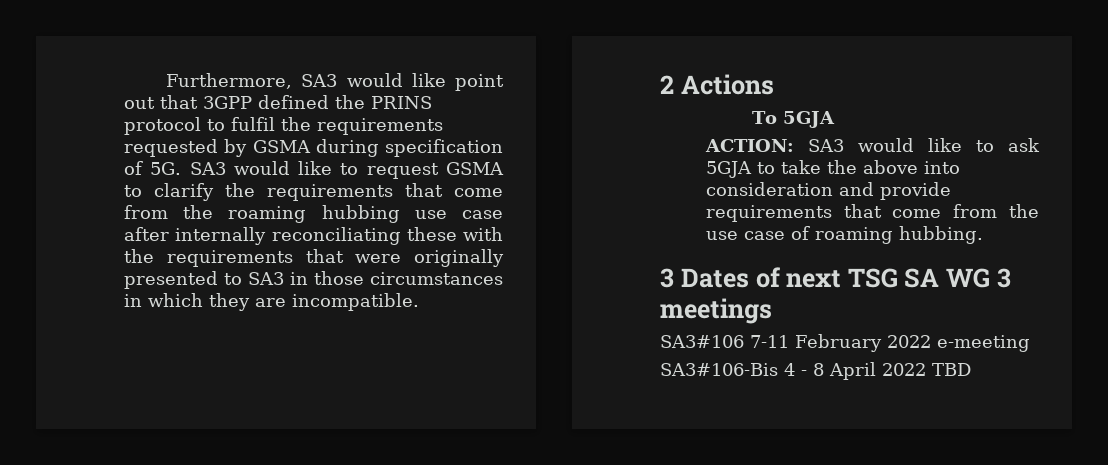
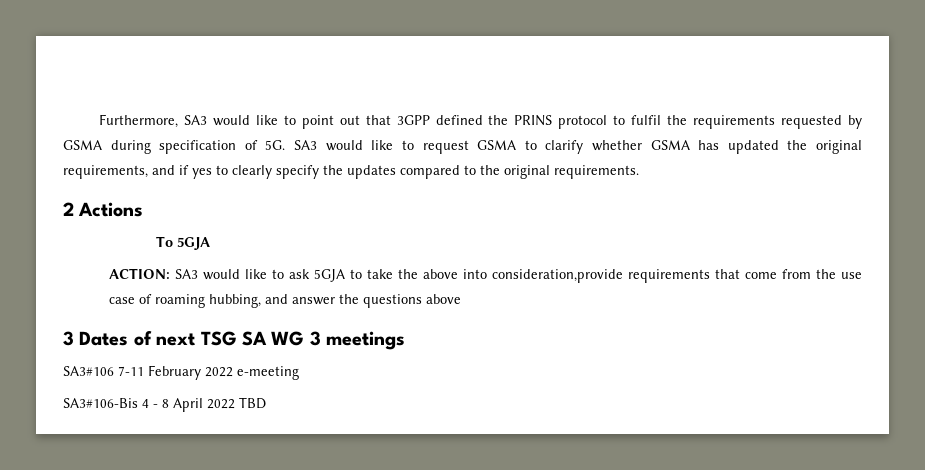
- Furthermore, SA3 would like point out that 3GPP defined the PRINS protocol to fulfil the requirements requested by GSMA during specification of 5G.
+ Furthermore, SA3 would like to point out that 3GPP defined the PRINS protocol to fulfil the requirements requested by GSMA during specification of 5G.
- SA3 would like to request GSMA to clarify the requirements that come from the roaming hubbing use case after internally reconciliating these with the requirements that were originally presented to SA3 in those circumstances in which they are incompatible.
+ SA3 would like to request GSMA to clarify whether GSMA has updated the original requirements, and if yes to clearly specify the updates compared to the original requirements.
- ACTION: SA3 would like to ask 5GJA to take the above into consideration and provide requirements that come from the use case of roaming hubbing.
+ ACTION: SA3 would like to ask 5GJA to take the above into consideration,provide requirements that come from the use case of roaming hubbing, and answer the questions above

